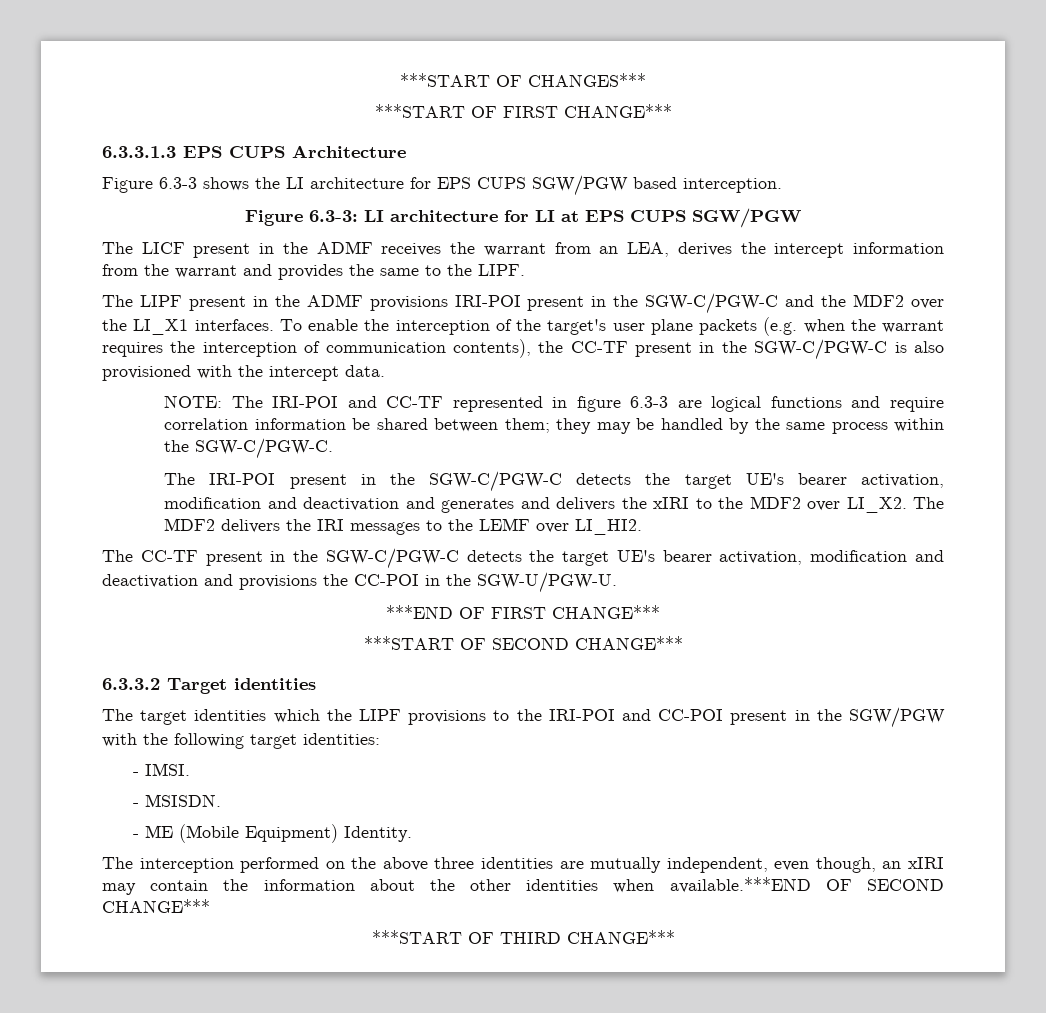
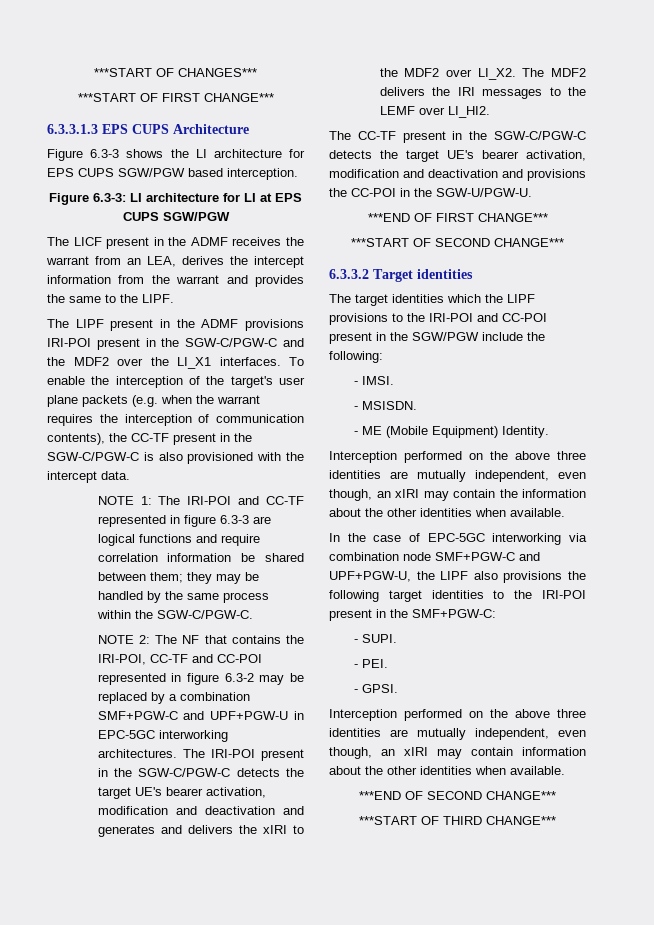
- NOTE: The IRI-POI and CC-TF represented in figure 6.3-3 are logical functions and require correlation information be shared between them; they may be handled by the same process within the SGW-C/PGW-C.
+ NOTE 1: The IRI-POI and CC-TF represented in figure 6.3-3 are logical functions and require correlation information be shared between them; they may be handled by the same process within the SGW-C/PGW-C.
+ NOTE 2: The NF that contains the IRI-POI, CC-TF and CC-POI represented in figure 6.3-2 may be replaced by a combination SMF+PGW-C and UPF+PGW-U in EPC-5GC interworking architectures.
- The target identities which the LIPF provisions to the IRI-POI and CC-POI present in the SGW/PGW with the following target identities:
+ The target identities which the LIPF provisions to the IRI-POI and CC-POI present in the SGW/PGW include the following:
- The interception performed on the above three identities are mutually independent, even though, an xIRI may contain the information about the other identities when available.***END OF SECOND CHANGE***
+ Interception performed on the above three identities are mutually independent, even though, an xIRI may contain the information about the other identities when available.
+ In the case of EPC-5GC interworking via combination node SMF+PGW-C and UPF+PGW-U, the LIPF also provisions the following target identities to the IRI-POI present in the SMF+PGW-C:
+ - SUPI.
+ - PEI.
+ - GPSI.
+ Interception performed on the above three identities are mutually independent, even though, an xIRI may contain information about the other identities when available.
+ ***END OF SECOND CHANGE***

